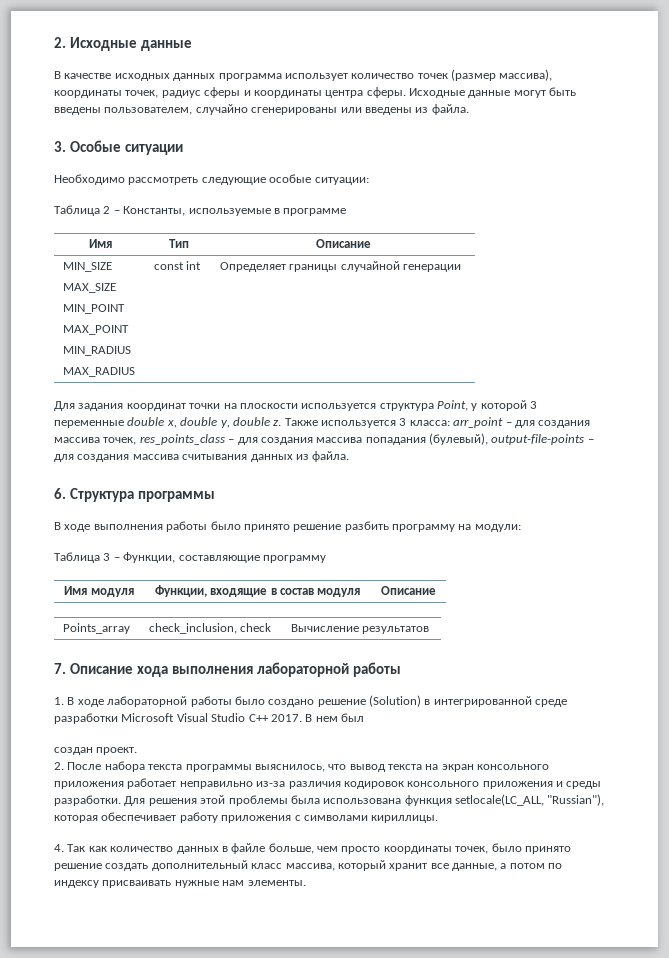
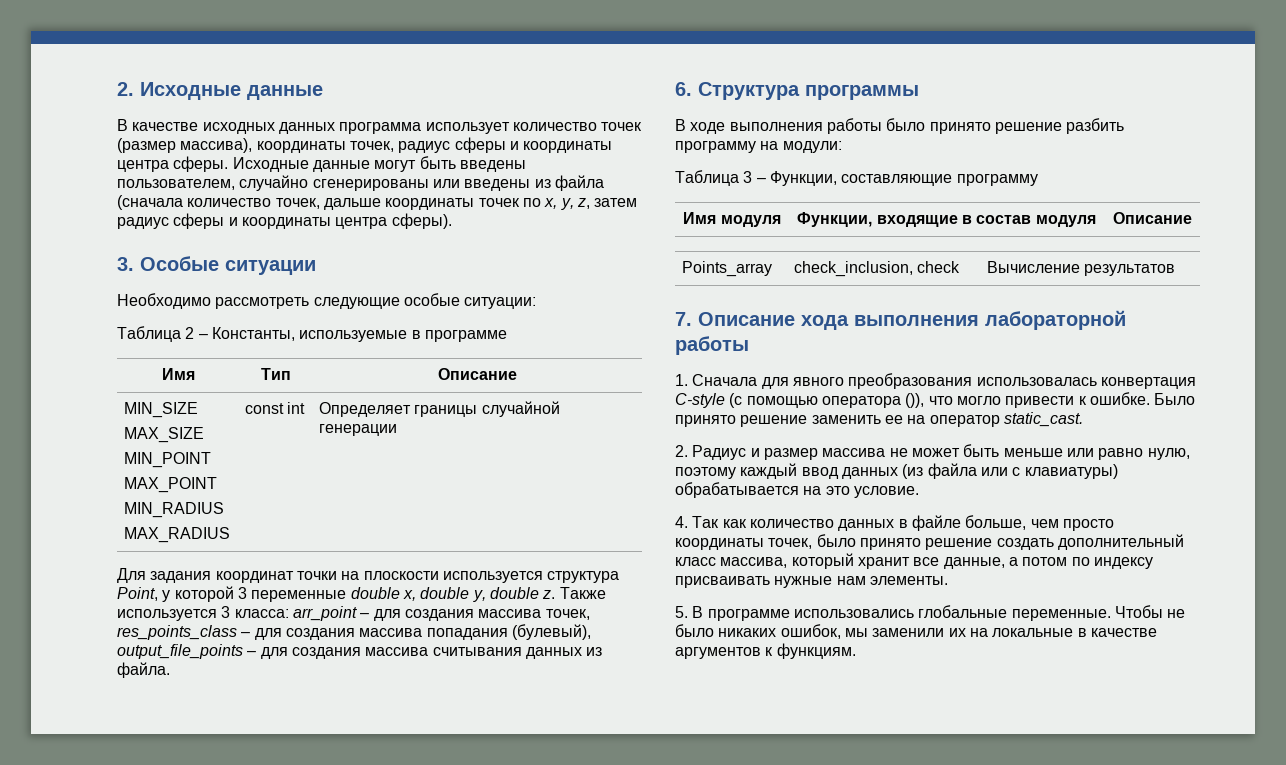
- Исходные данные могут быть введены пользователем, случайно сгенерированы или введены из файла.
+ Исходные данные могут быть введены пользователем, случайно сгенерированы или введены из файла (сначала количество точек, дальше координаты точек по x, y, z, затем радиус сферы и координаты центра сферы).
- Также используется 3 класса: arr_point – для создания массива точек, res_points_class – для создания массива попадания (булевый), output-file-points – для создания массива считывания данных из файла.
+ Также используется 3 класса: arr_point – для создания массива точек, res_points_class – для создания массива попадания (булевый), output_file_points – для создания массива считывания данных из файла.
- 1. В ходе лабораторной работы было создано решение (Solution) в интегрированной среде разработки Microsoft Visual Studio C++ 2017. В нем был
- создан проект.
- 2. После набора текста программы выяснилось, что вывод текста на экран консольного приложения работает неправильно из-за различия кодировок консольного приложения и среды разработки. Для решения этой проблемы была использована функция setlocale(LC_ALL, "Russian"), которая обеспечивает работу приложения с символами кириллицы.
+ 1. Сначала для явного преобразования использовалась конвертация C-style (с помощью оператора ()), что могло привести к ошибке. Было принято решение заменить ее на оператор static_cast.
+ 2. Радиус и размер массива не может быть меньше или равно нулю, поэтому каждый ввод данных (из файла или с клавиатуры) обрабатывается на это условие.
+ 5. В программе использовались глобальные переменные. Чтобы не было никаких ошибок, мы заменили их на локальные в качестве аргументов к функциям.

